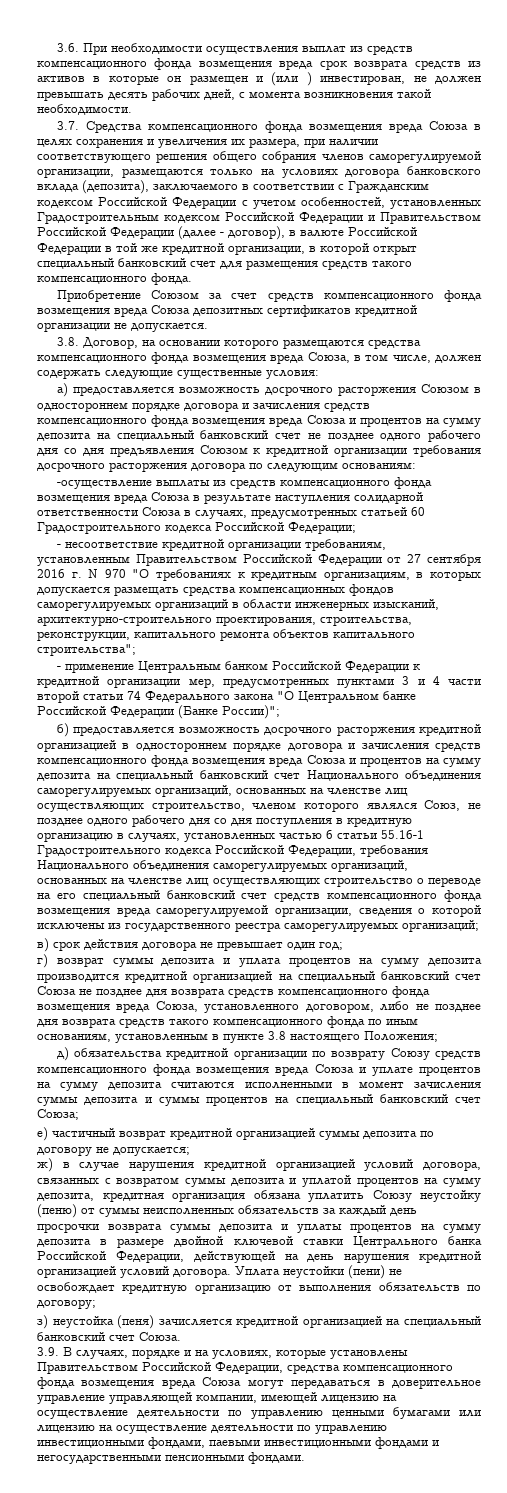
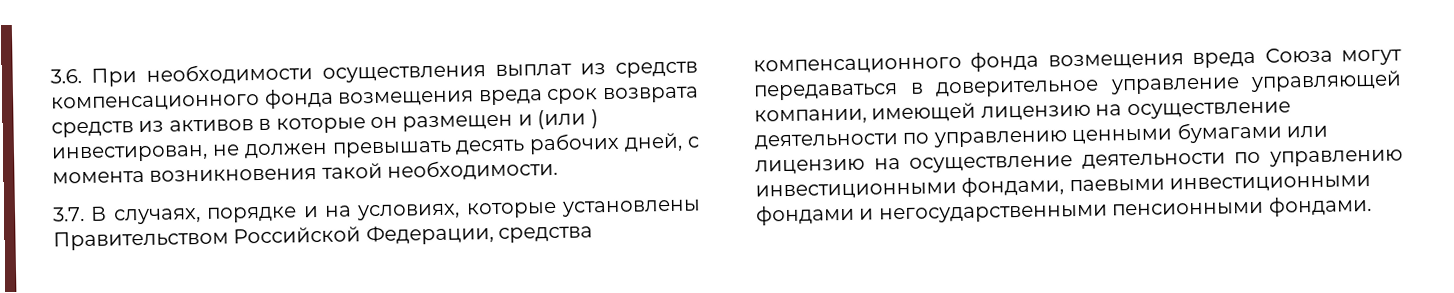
- 3.7. Средства компенсационного фонда возмещения вреда Союза в целях сохранения и увеличения их размера, при наличии соответствующего решения общего собрания членов саморегулируемой организации, размещаются только на условиях договора банковского вклада (депозита), заключаемого в соответствии с Гражданским кодексом Российской Федерации с учетом особенностей, установленных Градостроительным кодексом Российской Федерации и Правительством Российской Федерации (далее - договор), в валюте Российской Федерации в той же кредитной организации, в которой открыт специальный банковский счет для размещения средств такого компенсационного фонда.
- Приобретение Союзом за счет средств компенсационного фонда возмещения вреда Союза депозитных сертификатов кредитной организации не допускается.
- 3.8. Договор, на основании которого размещаются средства компенсационного фонда возмещения вреда Союза, в том числе, должен содержать следующие существенные условия:
- а) предоставляется возможность досрочного расторжения Союзом в одностороннем порядке договора и зачисления средств компенсационного фонда возмещения вреда Союза и процентов на сумму депозита на специальный банковский счет не позднее одного рабочего дня со дня предъявления Союзом к кредитной организации требования досрочного расторжения договора по следующим основаниям:
- -осуществление выплаты из средств компенсационного фонда возмещения вреда Союза в результате наступления солидарной ответственности Союза в случаях, предусмотренных статьей 60 Градостроительного кодекса Российской Федерации;
- - несоответствие кредитной организации требованиям, установленным Правительством Российской Федерации от 27 сентября 2016 г. N 970 "О требованиях к кредитным организациям, в которых допускается размещать средства компенсационных фондов саморегулируемых организаций в области инженерных изысканий, архитектурно-строительного проектирования, строительства, реконструкции, капитального ремонта объектов капитального строительства";
- - применение Центральным банком Российской Федерации к кредитной организации мер, предусмотренных пунктами 3 и 4 части второй статьи 74 Федерального закона "О Центральном банке Российской Федерации (Банке России)";
- б) предоставляется возможность досрочного расторжения кредитной организацией в одностороннем порядке договора и зачисления средств компенсационного фонда возмещения вреда Союза и процентов на сумму депозита на специальный банковский счет Национального объединения саморегулируемых организаций, основанных на членстве лиц осуществляющих строительство, членом которого являлся Союз, не позднее одного рабочего дня со дня поступления в кредитную организацию в случаях, установленных частью 6 статьи 55.16-1 Градостроительного кодекса Российской Федерации, требования Национального объединения саморегулируемых организаций, основанных на членстве лиц осуществляющих строительство о переводе на его специальный банковский счет средств компенсационного фонда возмещения вреда саморегулируемой организации, сведения о которой исключены из государственного реестра саморегулируемых организаций;
- в) срок действия договора не превышает один год;
- г) возврат суммы депозита и уплата процентов на сумму депозита производится кредитной организацией на специальный банковский счет Союза не позднее дня возврата средств компенсационного фонда возмещения вреда Союза, установленного договором, либо не позднее дня возврата средств такого компенсационного фонда по иным основаниям, установленным в пункте 3.8 настоящего Положения;
- д) обязательства кредитной организации по возврату Союзу средств компенсационного фонда возмещения вреда Союза и уплате процентов на сумму депозита считаются исполненными в момент зачисления суммы депозита и суммы процентов на специальный банковский счет Союза;
- е) частичный возврат кредитной организацией суммы депозита по договору не допускается;
- ж) в случае нарушения кредитной организацией условий договора, связанных с возвратом суммы депозита и уплатой процентов на сумму депозита, кредитная организация обязана уплатить Союзу неустойку (пеню) от суммы неисполненных обязательств за каждый день просрочки возврата суммы депозита и уплаты процентов на сумму депозита в размере двойной ключевой ставки Центрального банка Российской Федерации, действующей на день нарушения кредитной организацией условий договора. Уплата неустойки (пени) не освобождает кредитную организацию от выполнения обязательств по договору;
- з) неустойка (пеня) зачисляется кредитной организацией на специальный банковский счет Союза.
- 3.9. В случаях, порядке и на условиях, которые установлены Правительством Российской Федерации, средства компенсационного фонда возмещения вреда Союза могут передаваться в доверительное управление управляющей компании, имеющей лицензию на осуществление деятельности по управлению ценными бумагами или лицензию на осуществление деятельности по управлению инвестиционными фондами, паевыми инвестиционными фондами и негосударственными пенсионными фондами.
+ 3.7. В случаях, порядке и на условиях, которые установлены Правительством Российской Федерации, средства компенсационного фонда возмещения вреда Союза могут передаваться в доверительное управление управляющей компании, имеющей лицензию на осуществление деятельности по управлению ценными бумагами или лицензию на осуществление деятельности по управлению инвестиционными фондами, паевыми инвестиционными фондами и негосударственными пенсионными фондами.

